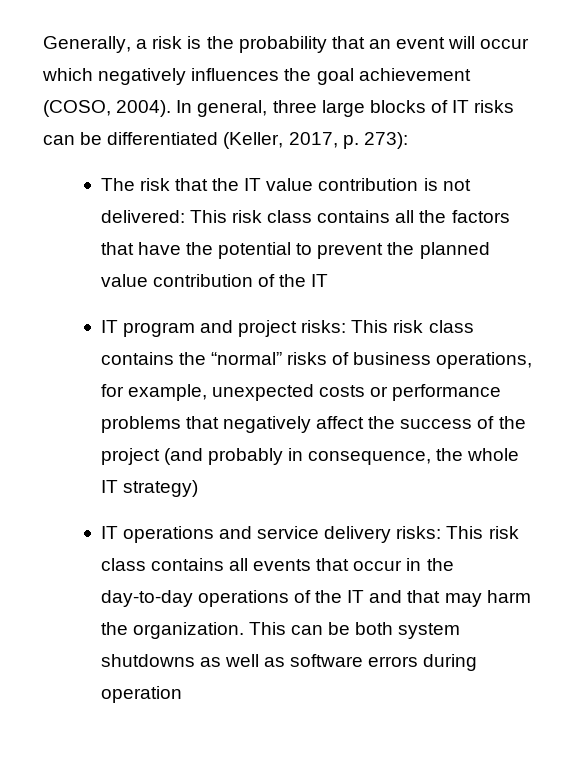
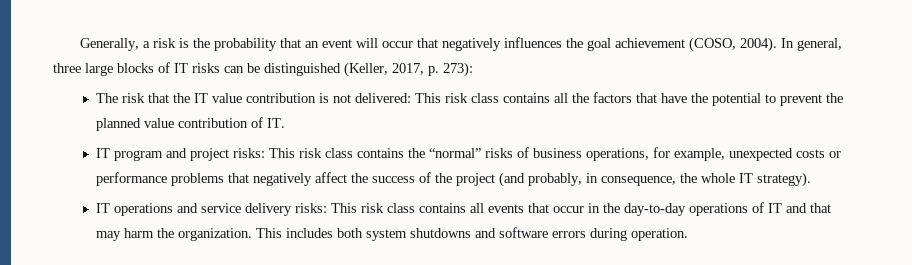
- Generally, a risk is the probability that an event will occur which negatively influences the goal achievement (COSO, 2004).
+ Generally, a risk is the probability that an event will occur that negatively influences the goal achievement (COSO, 2004).
- In general, three large blocks of IT risks can be differentiated (Keller, 2017, p. 273):
+ In general, three large blocks of IT risks can be distinguished (Keller, 2017, p. 273):
- The risk that the IT value contribution is not delivered: This risk class contains all the factors that have the potential to prevent the planned value contribution of the IT
+ The risk that the IT value contribution is not delivered: This risk class contains all the factors that have the potential to prevent the planned value contribution of IT.
- IT program and project risks: This risk class contains the “normal” risks of business operations, for example, unexpected costs or performance problems that negatively affect the success of the project (and probably in consequence, the whole IT strategy)
+ IT program and project risks: This risk class contains the “normal” risks of business operations, for example, unexpected costs or performance problems that negatively affect the success of the project (and probably, in consequence, the whole IT strategy).
- IT operations and service delivery risks: This risk class contains all events that occur in the day-to-day operations of the IT and that may harm the organization.
+ IT operations and service delivery risks: This risk class contains all events that occur in the day-to-day operations of IT and that may harm the organization.
- This can be both system shutdowns as well as software errors during operation
+ This includes both system shutdowns and software errors during operation.

